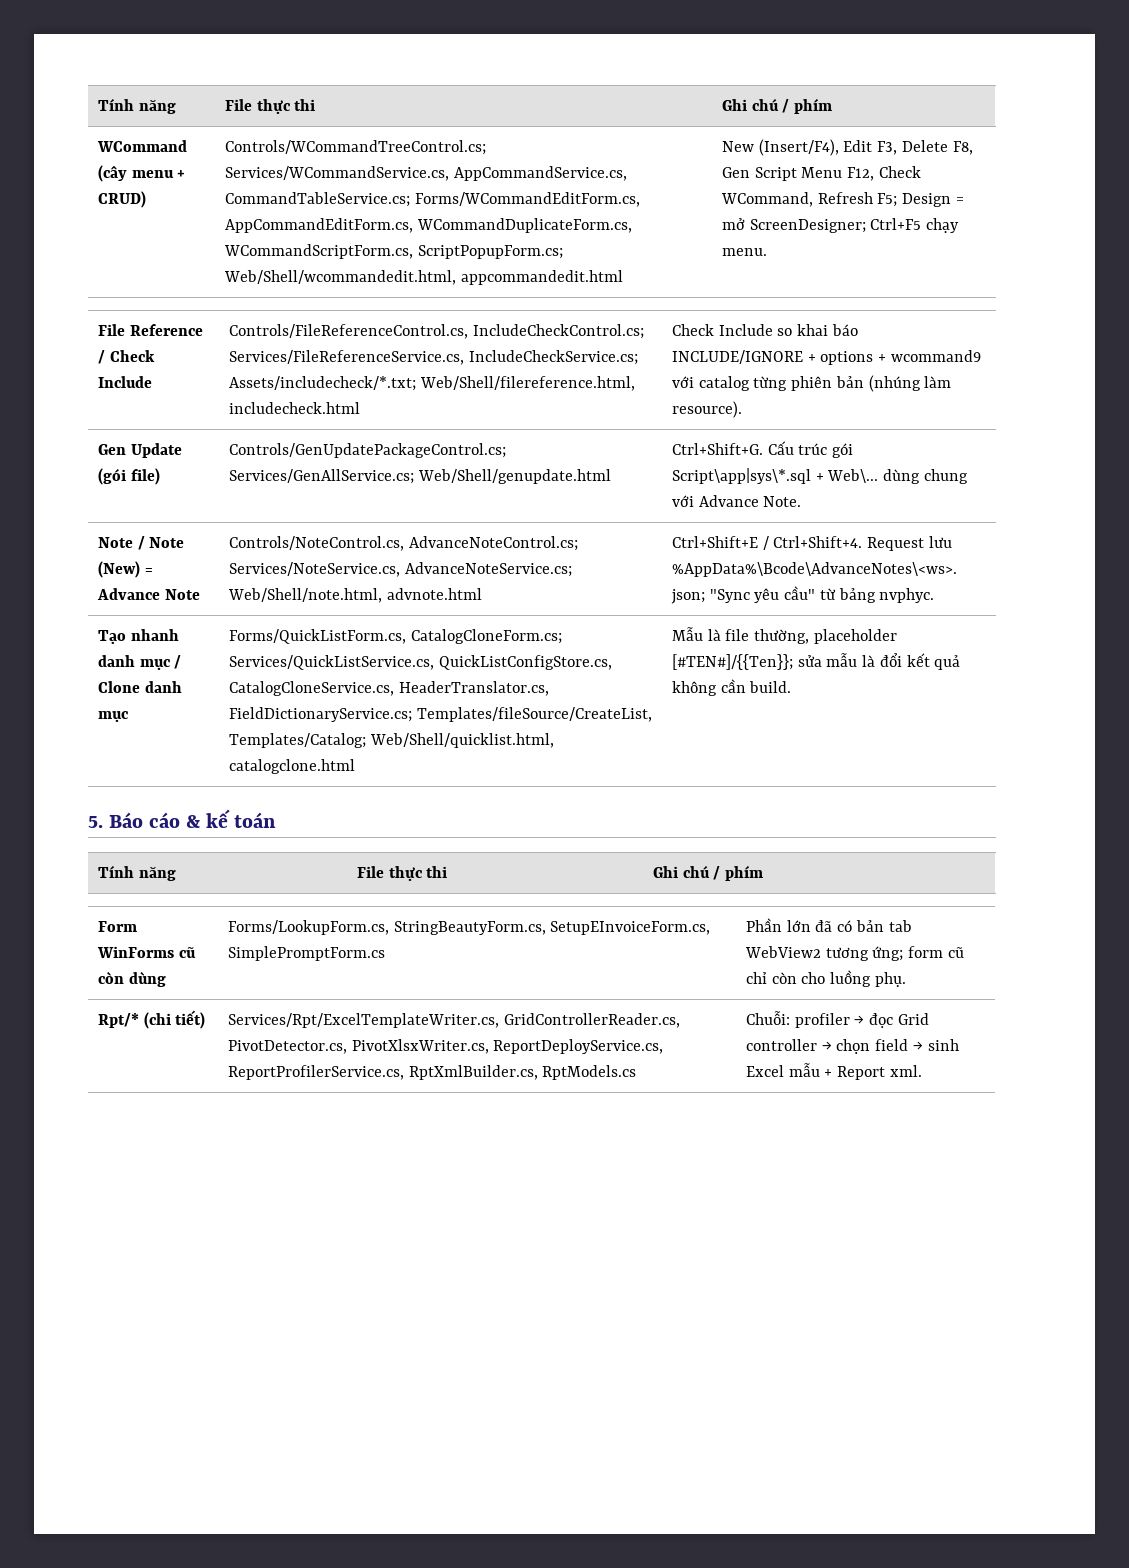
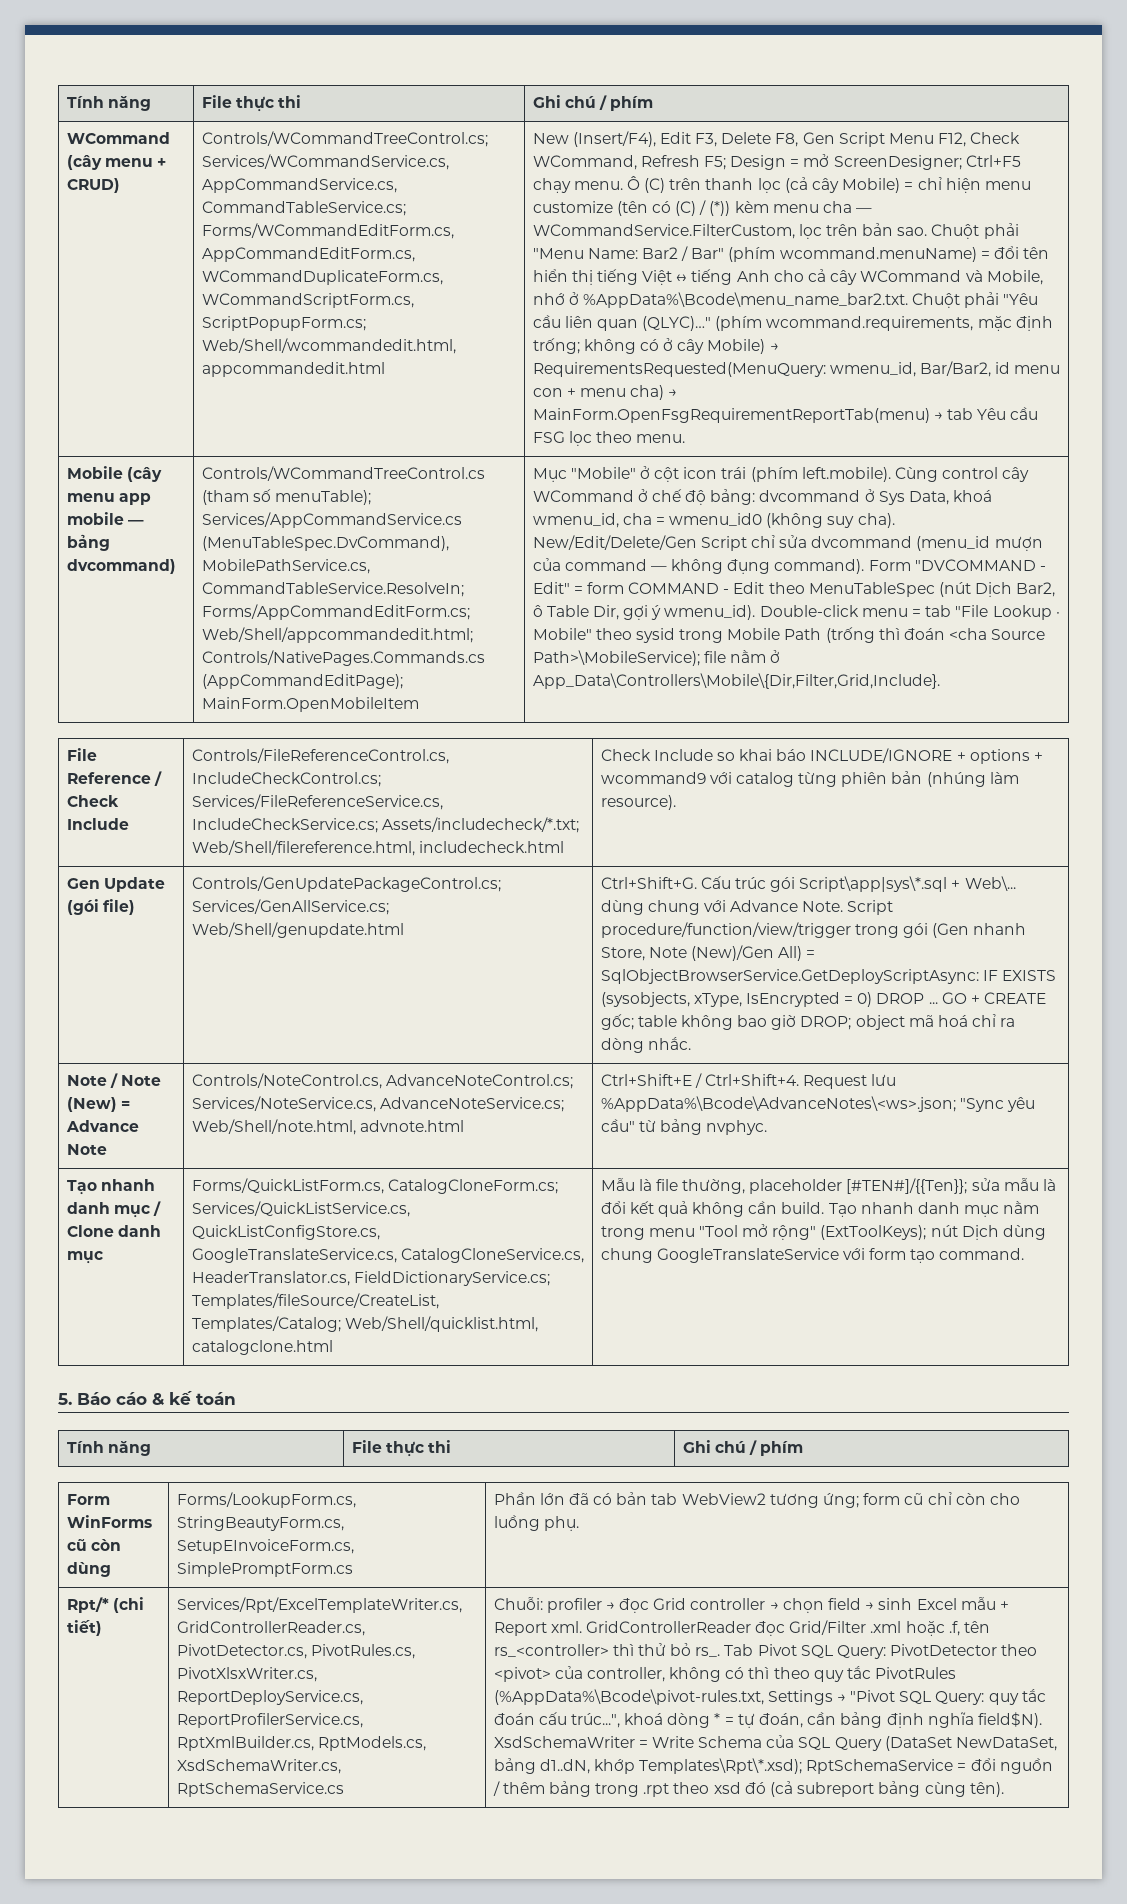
+ Ô (C) trên thanh lọc (cả cây Mobile) = chỉ hiện menu customize (tên có (C) / (*)) kèm menu cha — WCommandService.FilterCustom, lọc trên bản sao. Chuột phải "Menu Name: Bar2 / Bar" (phím wcommand.menuName) = đổi tên hiển thị tiếng Việt ↔ tiếng Anh cho cả cây WCommand và Mobile, nhớ ở %AppData%\Bcode\menu_name_bar2.txt. Chuột phải "Yêu cầu liên quan (QLYC)…" (phím wcommand.requirements, mặc định trống; không có ở cây Mobile) → RequirementsRequested(MenuQuery: wmenu_id, Bar/Bar2, id menu con + menu cha) → MainForm.OpenFsgRequirementReportTab(menu) → tab Yêu cầu FSG lọc theo menu.
+ Mobile (cây menu app mobile — bảng dvcommand) | Controls/WCommandTreeControl.cs (tham số menuTable); Services/AppCommandService.cs (MenuTableSpec.DvCommand), MobilePathService.cs, CommandTableService.ResolveIn; Forms/AppCommandEditForm.cs; Web/Shell/appcommandedit.html; Controls/NativePages.Commands.cs (AppCommandEditPage); MainForm.OpenMobileItem | Mục "Mobile" ở cột icon trái (phím left.mobile). Cùng control cây WCommand ở chế độ bảng: dvcommand ở Sys Data, khoá wmenu_id, cha = wmenu_id0 (không suy cha). New/Edit/Delete/Gen Script chỉ sửa dvcommand (menu_id mượn của command — không đụng command). Form "DVCOMMAND - Edit" = form COMMAND - Edit theo MenuTableSpec (nút Dịch Bar2, ô Table Dir, gợi ý wmenu_id). Double-click menu = tab "File Lookup · Mobile" theo sysid trong Mobile Path (trống thì đoán <cha Source Path>\MobileService); file nằm ở App_Data\Controllers\Mobile\{Dir,Filter,Grid,Include}.
+ Script procedure/function/view/trigger trong gói (Gen nhanh Store, Note (New)/Gen All) = SqlObjectBrowserService.GetDeployScriptAsync: IF EXISTS (sysobjects, xType, IsEncrypted = 0) DROP ... GO + CREATE gốc; table không bao giờ DROP; object mã hoá chỉ ra dòng nhắc.
- Forms/QuickListForm.cs, CatalogCloneForm.cs; Services/QuickListService.cs, QuickListConfigStore.cs, CatalogCloneService.cs, HeaderTranslator.cs, FieldDictionaryService.cs; Templates/fileSource/CreateList, Templates/Catalog; Web/Shell/quicklist.html, catalogclone.html
+ Forms/QuickListForm.cs, CatalogCloneForm.cs; Services/QuickListService.cs, QuickListConfigStore.cs, GoogleTranslateService.cs, CatalogCloneService.cs, HeaderTranslator.cs, FieldDictionaryService.cs; Templates/fileSource/CreateList, Templates/Catalog; Web/Shell/quicklist.html, catalogclone.html
+ Tạo nhanh danh mục nằm trong menu "Tool mở rộng" (ExtToolKeys); nút Dịch dùng chung GoogleTranslateService với form tạo command.
- Services/Rpt/ExcelTemplateWriter.cs, GridControllerReader.cs, PivotDetector.cs, PivotXlsxWriter.cs, ReportDeployService.cs, ReportProfilerService.cs, RptXmlBuilder.cs, RptModels.cs
+ Services/Rpt/ExcelTemplateWriter.cs, GridControllerReader.cs, PivotDetector.cs, PivotRules.cs, PivotXlsxWriter.cs, ReportDeployService.cs, ReportProfilerService.cs, RptXmlBuilder.cs, RptModels.cs, XsdSchemaWriter.cs, RptSchemaService.cs
+ GridControllerReader đọc Grid/Filter .xml hoặc .f, tên rs_<controller> thì thử bỏ rs_. Tab Pivot SQL Query: PivotDetector theo <pivot> của controller, không có thì theo quy tắc PivotRules (%AppData%\Bcode\pivot-rules.txt, Settings → "Pivot SQL Query: quy tắc đoán cấu trúc...", khoá dòng * = tự đoán, cần bảng định nghĩa field$N). XsdSchemaWriter = Write Schema của SQL Query (DataSet NewDataSet, bảng d1..dN, khớp Templates\Rpt\*.xsd); RptSchemaService = đổi nguồn / thêm bảng trong .rpt theo xsd đó (cả subreport bảng cùng tên).

